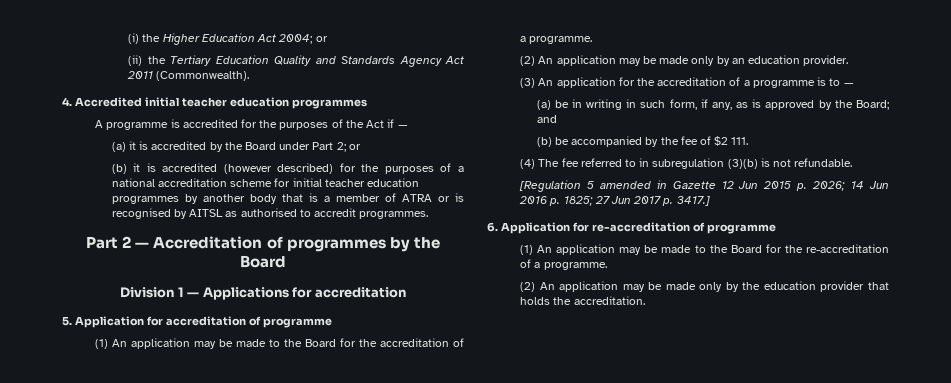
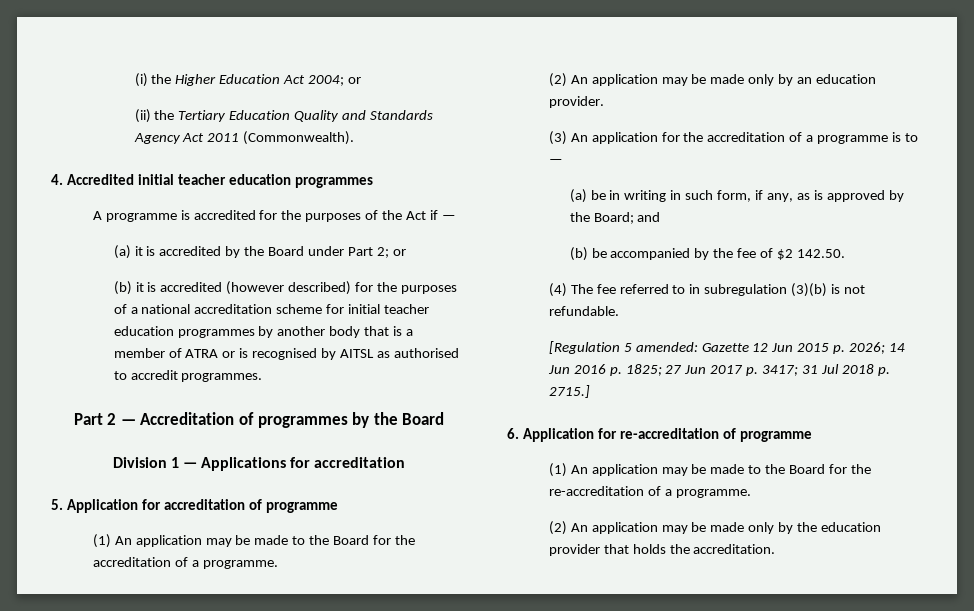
- (b) be accompanied by the fee of $2 111.
+ (b) be accompanied by the fee of $2 142.50.
- [Regulation 5 amended in Gazette 12 Jun 2015 p. 2026; 14 Jun 2016 p. 1825; 27 Jun 2017 p. 3417.]
+ [Regulation 5 amended: Gazette 12 Jun 2015 p. 2026; 14 Jun 2016 p. 1825; 27 Jun 2017 p. 3417; 31 Jul 2018 p. 2715.]

